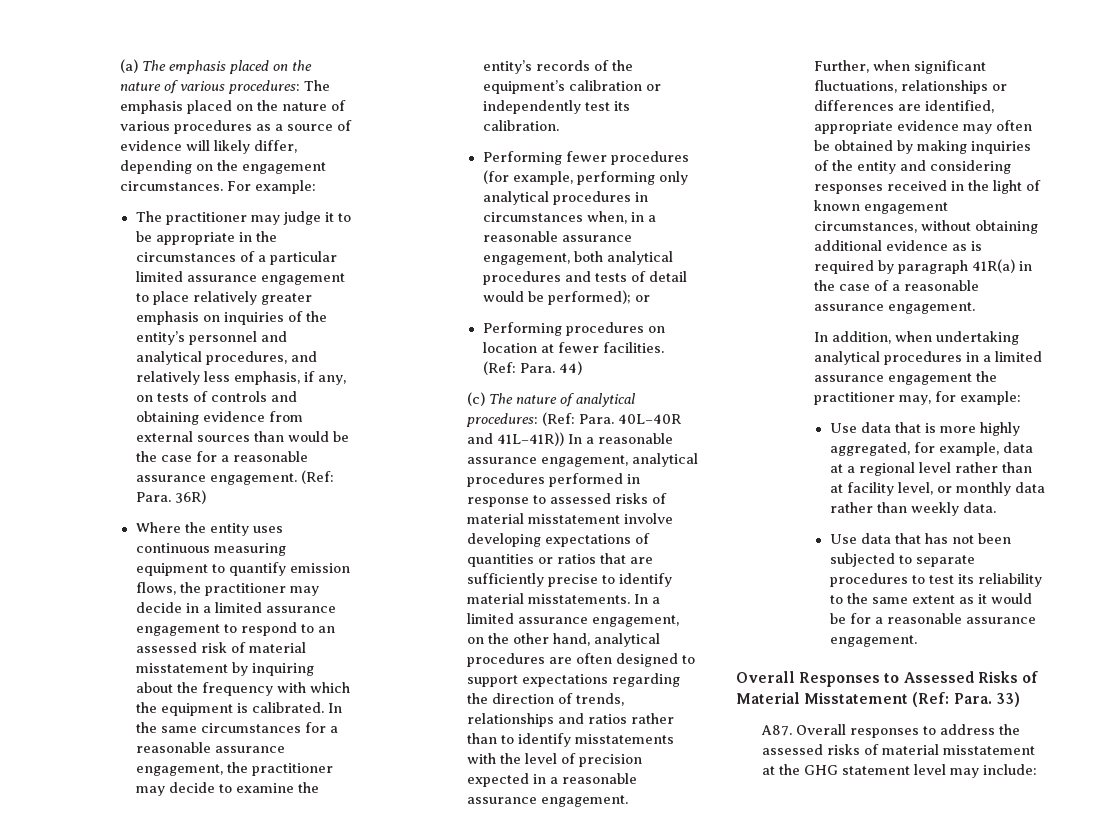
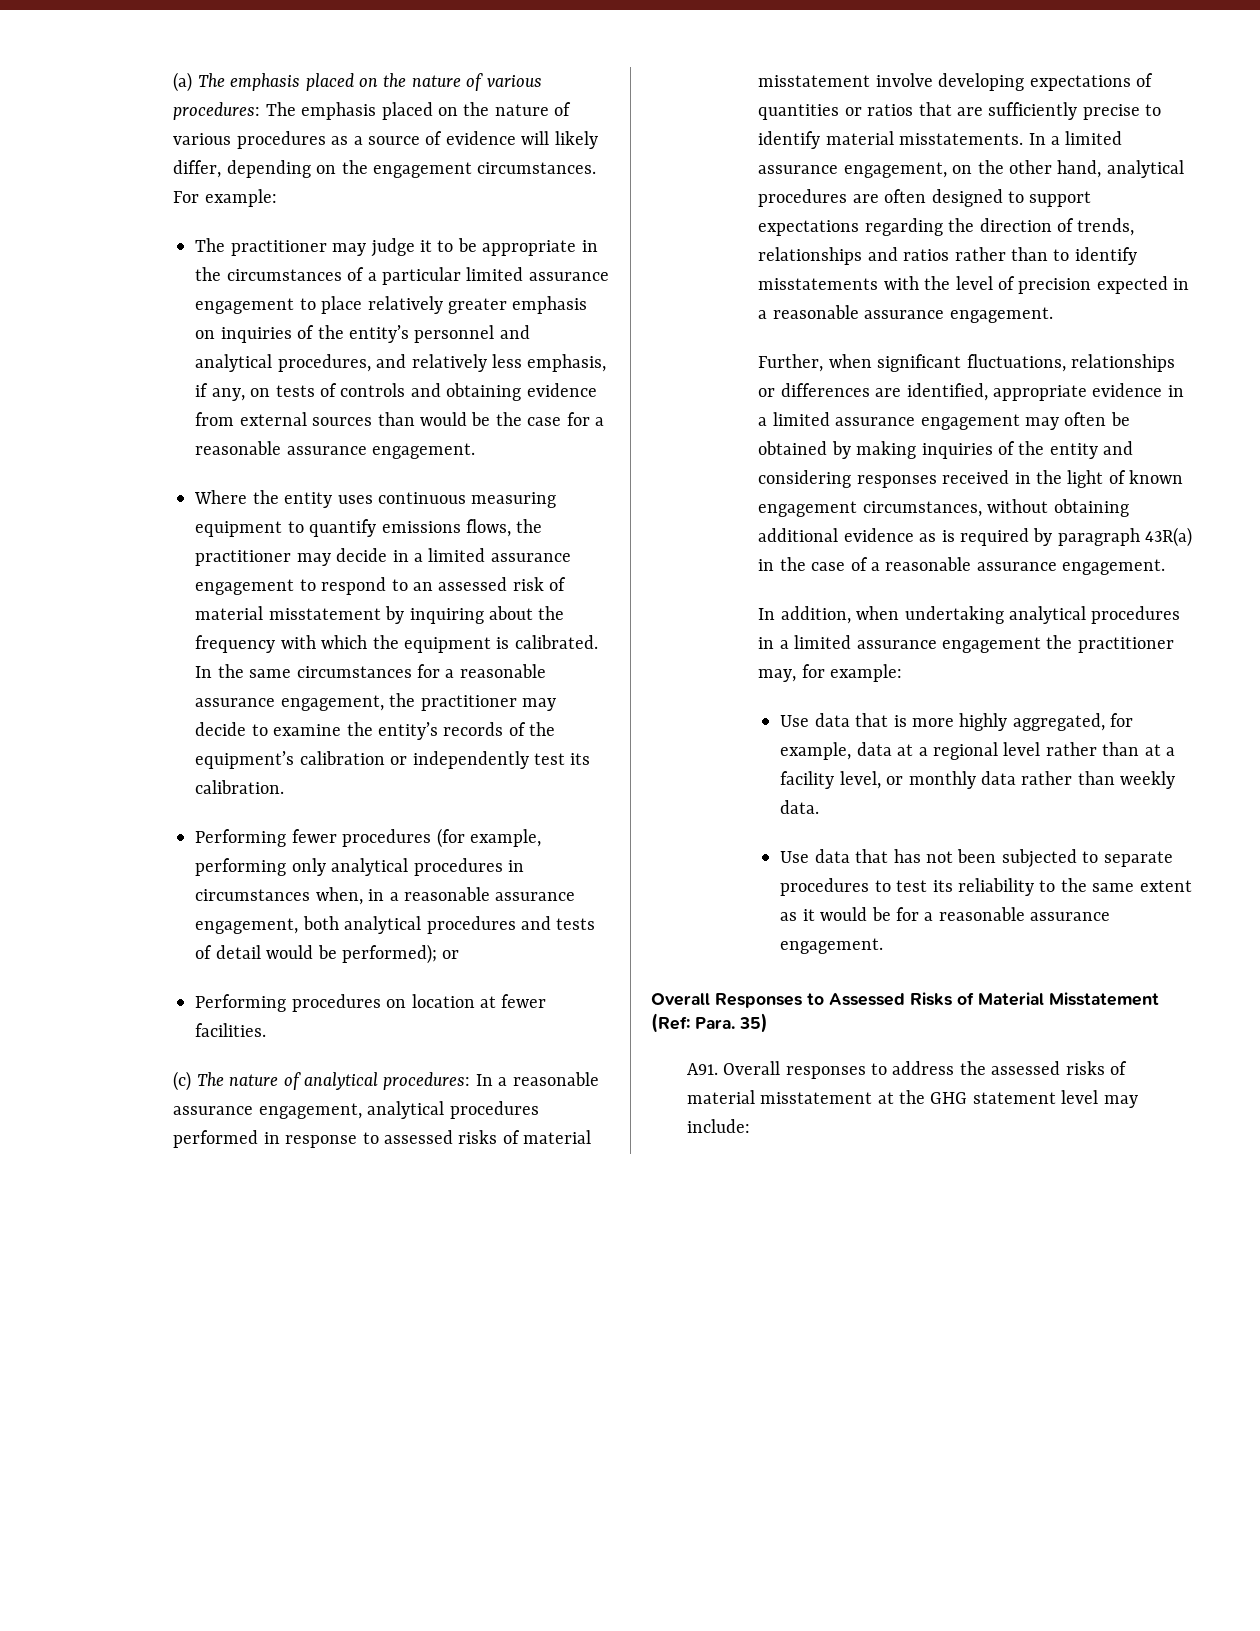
- (Ref: Para. 36R)
- Where the entity uses continuous measuring equipment to quantify emission flows, the practitioner may decide in a limited assurance engagement to respond to an assessed risk of material misstatement by inquiring about the frequency with which the equipment is calibrated.
+ Where the entity uses continuous measuring equipment to quantify emissions flows, the practitioner may decide in a limited assurance engagement to respond to an assessed risk of material misstatement by inquiring about the frequency with which the equipment is calibrated.
- (Ref: Para. 44)
- (c) The nature of analytical procedures: (Ref: Para. 40L–40R and 41L–41R)) In a reasonable assurance engagement, analytical procedures performed in response to assessed risks of material misstatement involve developing expectations of quantities or ratios that are sufficiently precise to identify material misstatements.
+ (c) The nature of analytical procedures: In a reasonable assurance engagement, analytical procedures performed in response to assessed risks of material misstatement involve developing expectations of quantities or ratios that are sufficiently precise to identify material misstatements.
- Further, when significant fluctuations, relationships or differences are identified, appropriate evidence may often be obtained by making inquiries of the entity and considering responses received in the light of known engagement circumstances, without obtaining additional evidence as is required by paragraph 41R(a) in the case of a reasonable assurance engagement.
+ Further, when significant fluctuations, relationships or differences are identified, appropriate evidence in a limited assurance engagement may often be obtained by making inquiries of the entity and considering responses received in the light of known engagement circumstances, without obtaining additional evidence as is required by paragraph 43R(a) in the case of a reasonable assurance engagement.
- Use data that is more highly aggregated, for example, data at a regional level rather than at facility level, or monthly data rather than weekly data.
+ Use data that is more highly aggregated, for example, data at a regional level rather than at a facility level, or monthly data rather than weekly data.
- Overall Responses to Assessed Risks of Material Misstatement (Ref: Para. 33)
- A87. Overall responses to address the assessed risks of material misstatement at the GHG statement level may include:
+ Overall Responses to Assessed Risks of Material Misstatement (Ref: Para. 35)
+ A91. Overall responses to address the assessed risks of material misstatement at the GHG statement level may include:

